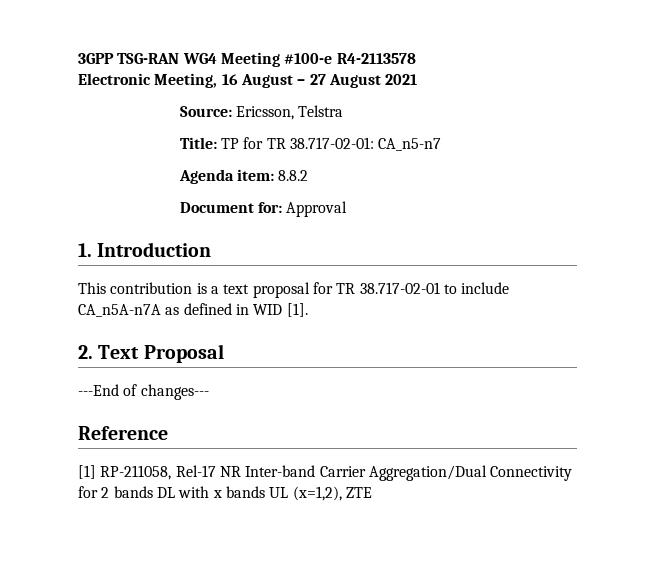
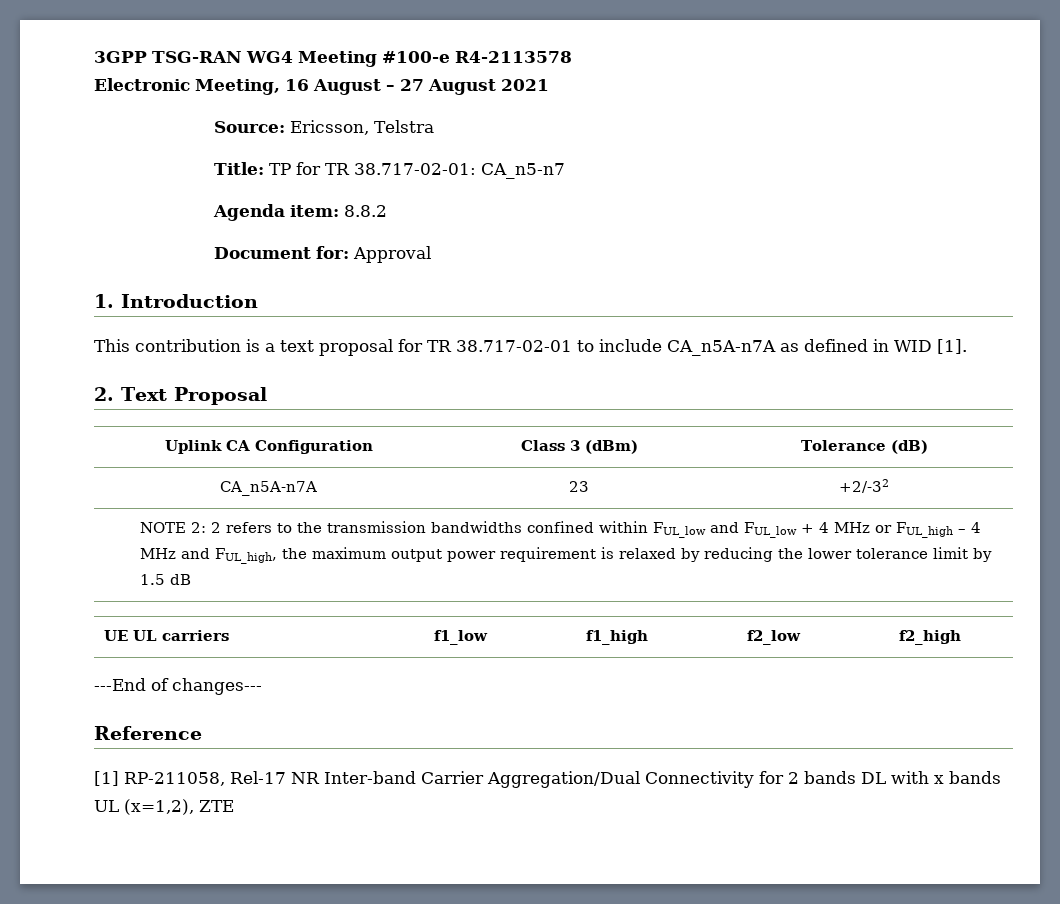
+ Uplink CA Configuration | Class 3 (dBm) | Tolerance (dB)
+ CA_n5A-n7A | 23 | +2/-32
+ NOTE 2: 2 refers to the transmission bandwidths confined within FUL_low and FUL_low + 4 MHz or FUL_high – 4 MHz and FUL_high, the maximum output power requirement is relaxed by reducing the lower tolerance limit by 1.5 dB
+ UE UL carriers | f1_low | f1_high | f2_low | f2_high

